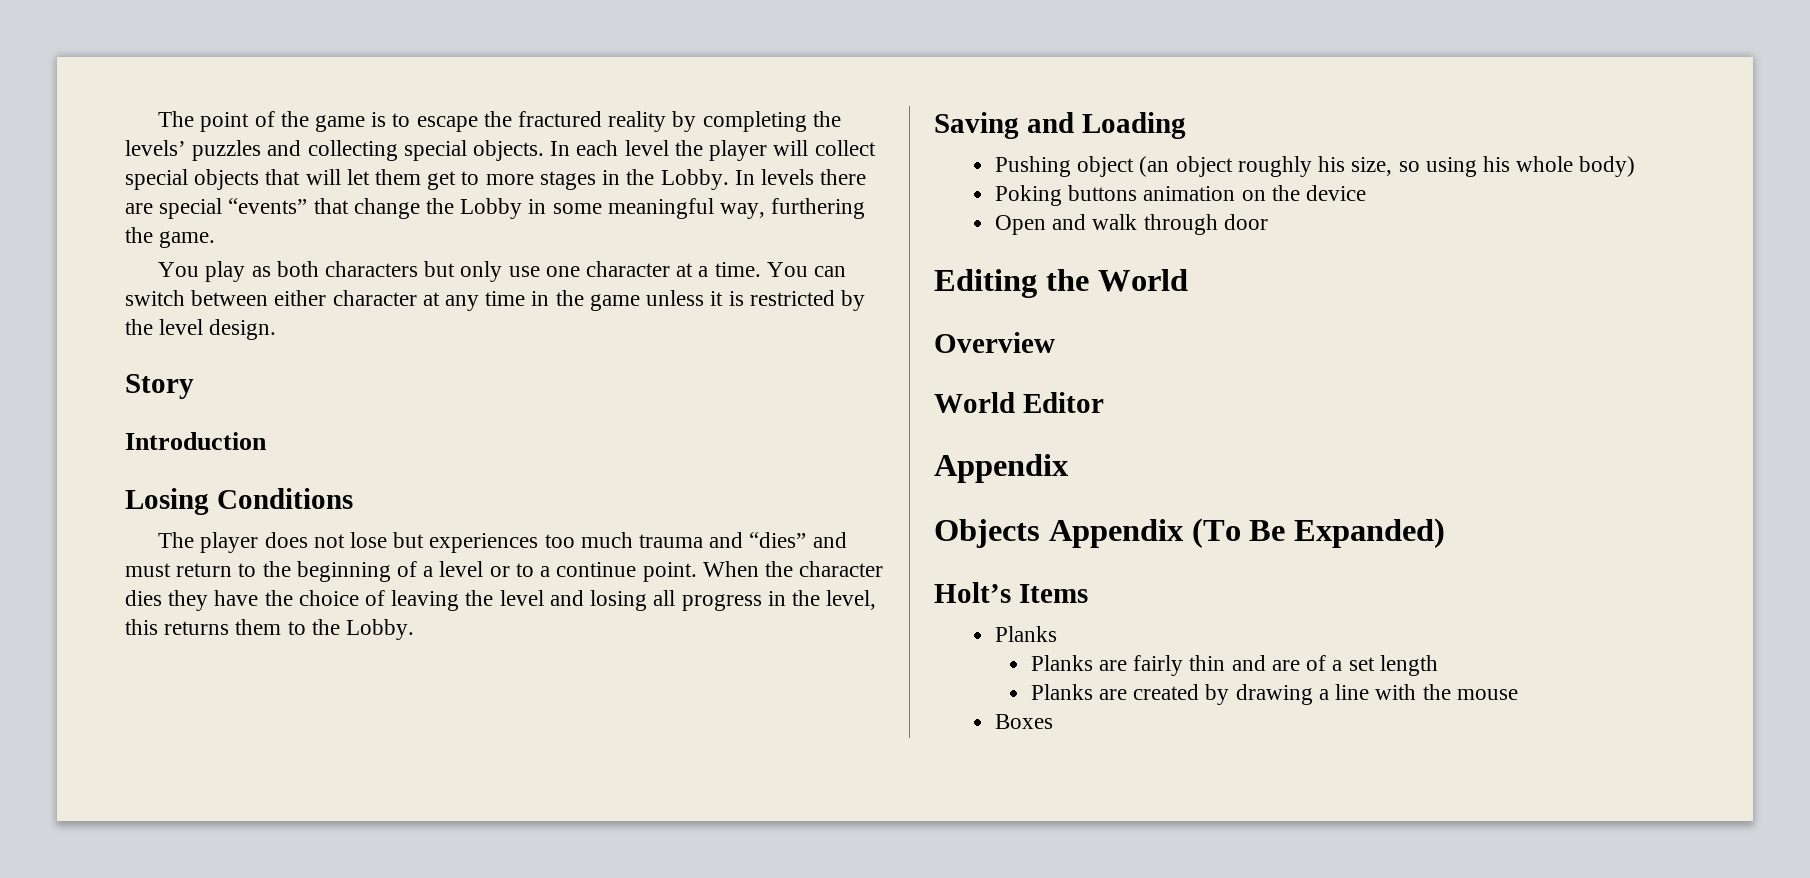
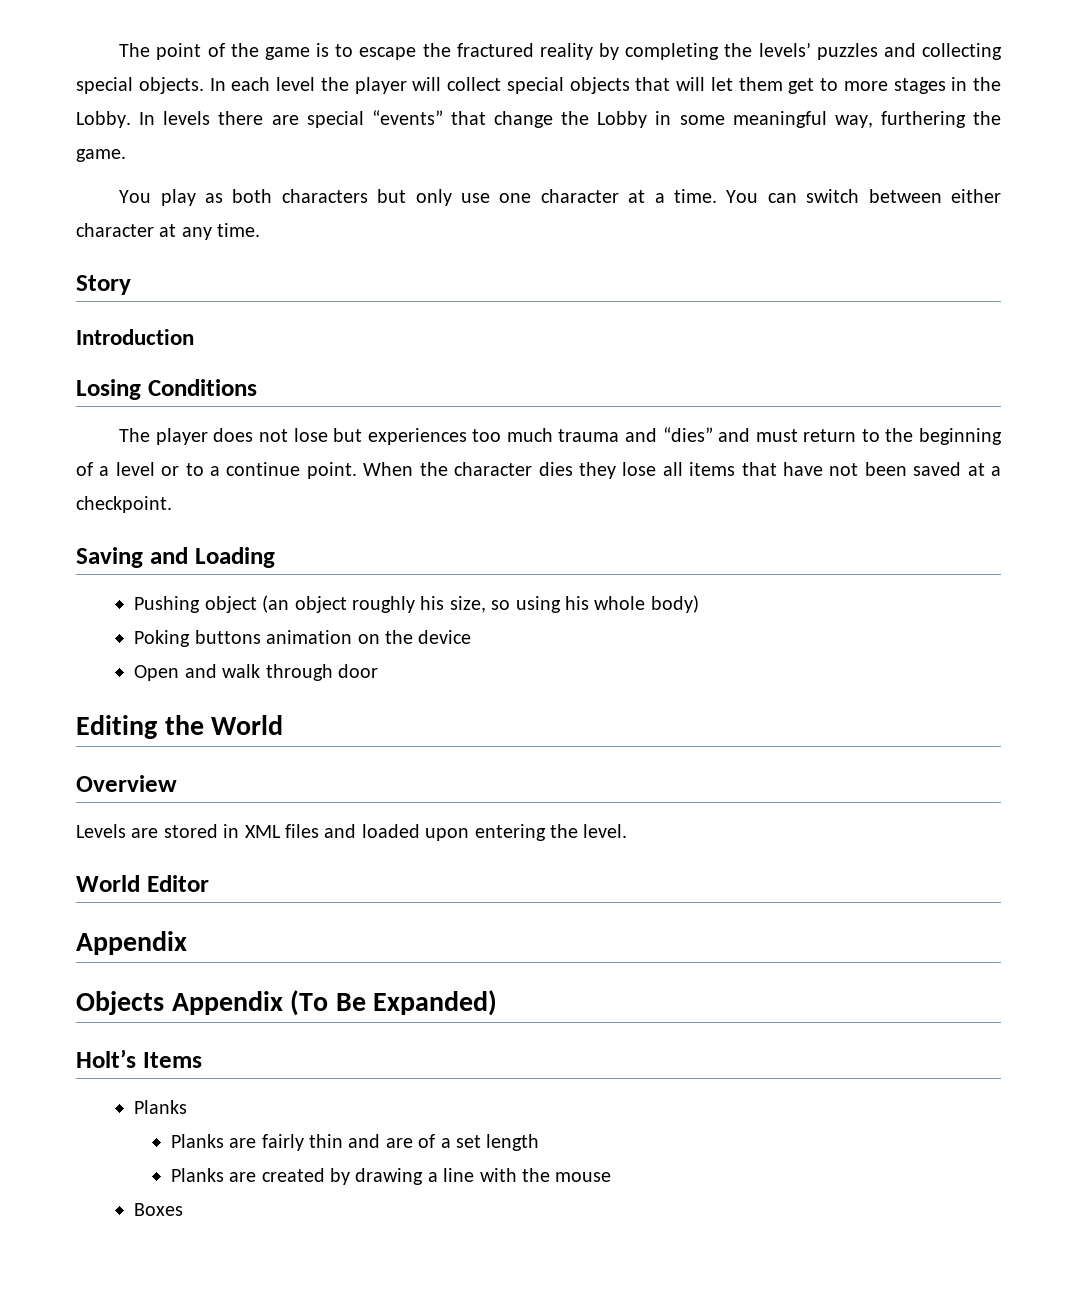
- You can switch between either character at any time in the game unless it is restricted by the level design.
+ You can switch between either character at any time.
- When the character dies they have the choice of leaving the level and losing all progress in the level, this returns them to the Lobby.
+ When the character dies they lose all items that have not been saved at a checkpoint.
+ Levels are stored in XML files and loaded upon entering the level.

